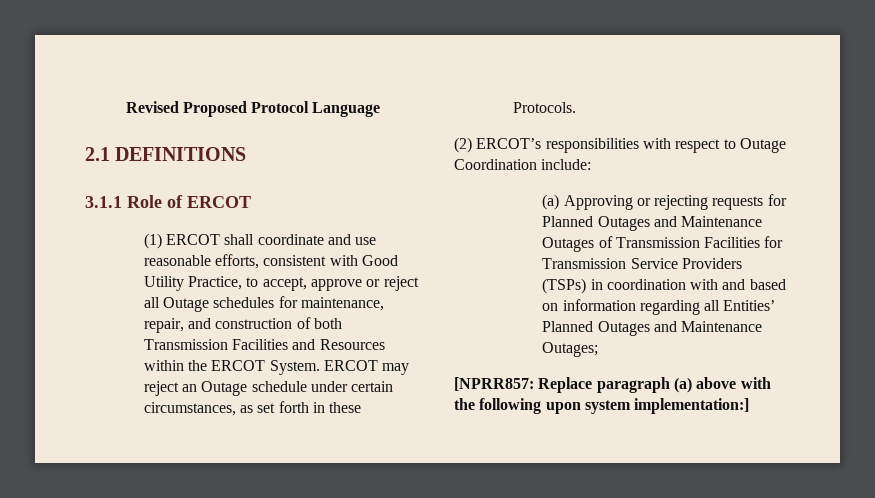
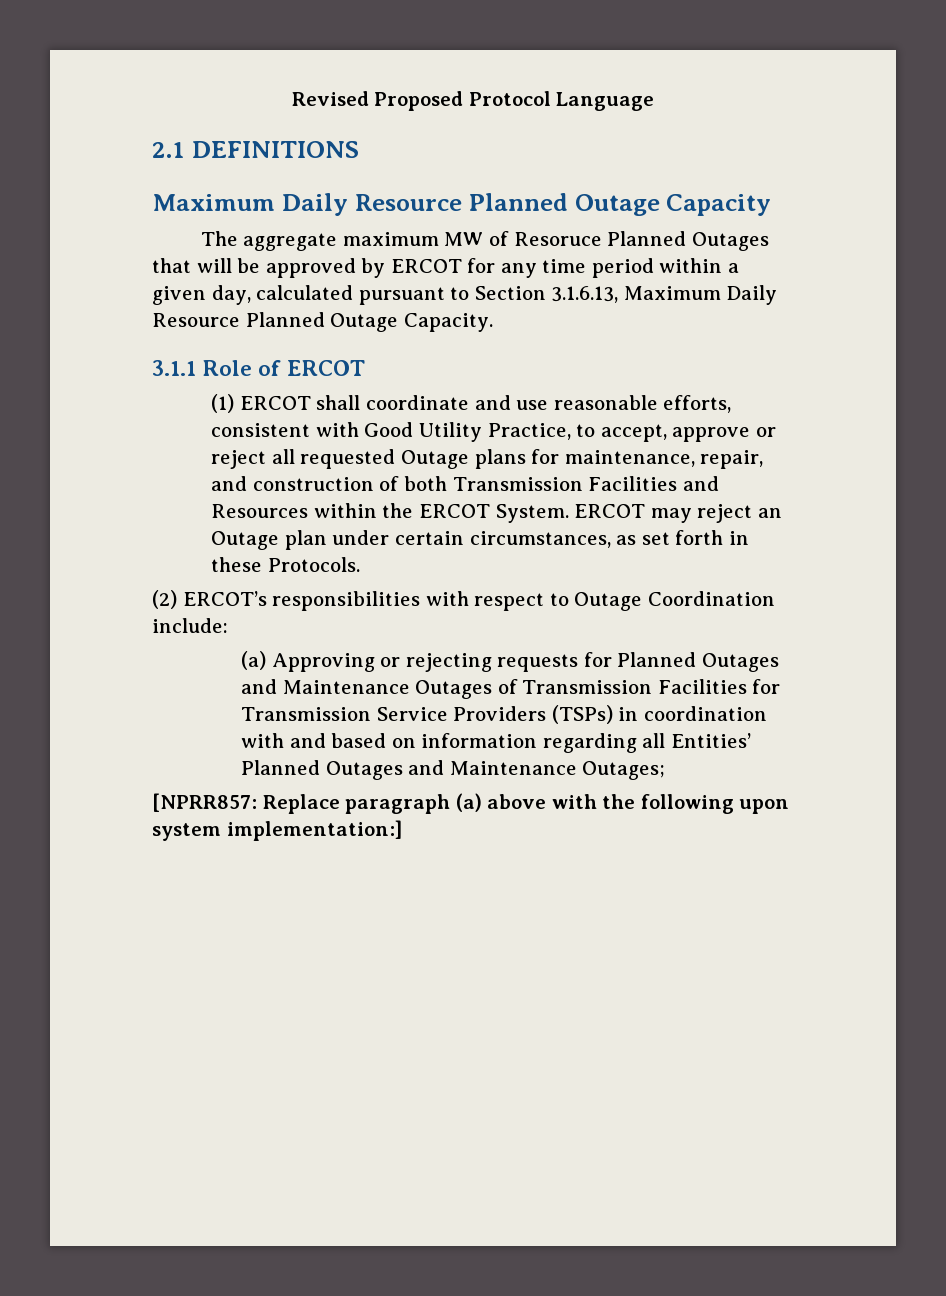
+ Maximum Daily Resource Planned Outage Capacity
+ The aggregate maximum MW of Resoruce Planned Outages that will be approved by ERCOT for any time period within a given day, calculated pursuant to Section 3.1.6.13, Maximum Daily Resource Planned Outage Capacity.
- (1) ERCOT shall coordinate and use reasonable efforts, consistent with Good Utility Practice, to accept, approve or reject all Outage schedules for maintenance, repair, and construction of both Transmission Facilities and Resources within the ERCOT System.
+ (1) ERCOT shall coordinate and use reasonable efforts, consistent with Good Utility Practice, to accept, approve or reject all requested Outage plans for maintenance, repair, and construction of both Transmission Facilities and Resources within the ERCOT System.
- ERCOT may reject an Outage schedule under certain circumstances, as set forth in these Protocols.
+ ERCOT may reject an Outage plan under certain circumstances, as set forth in these Protocols.

